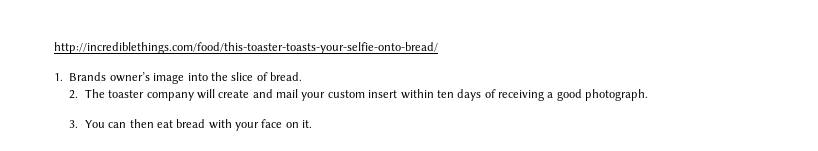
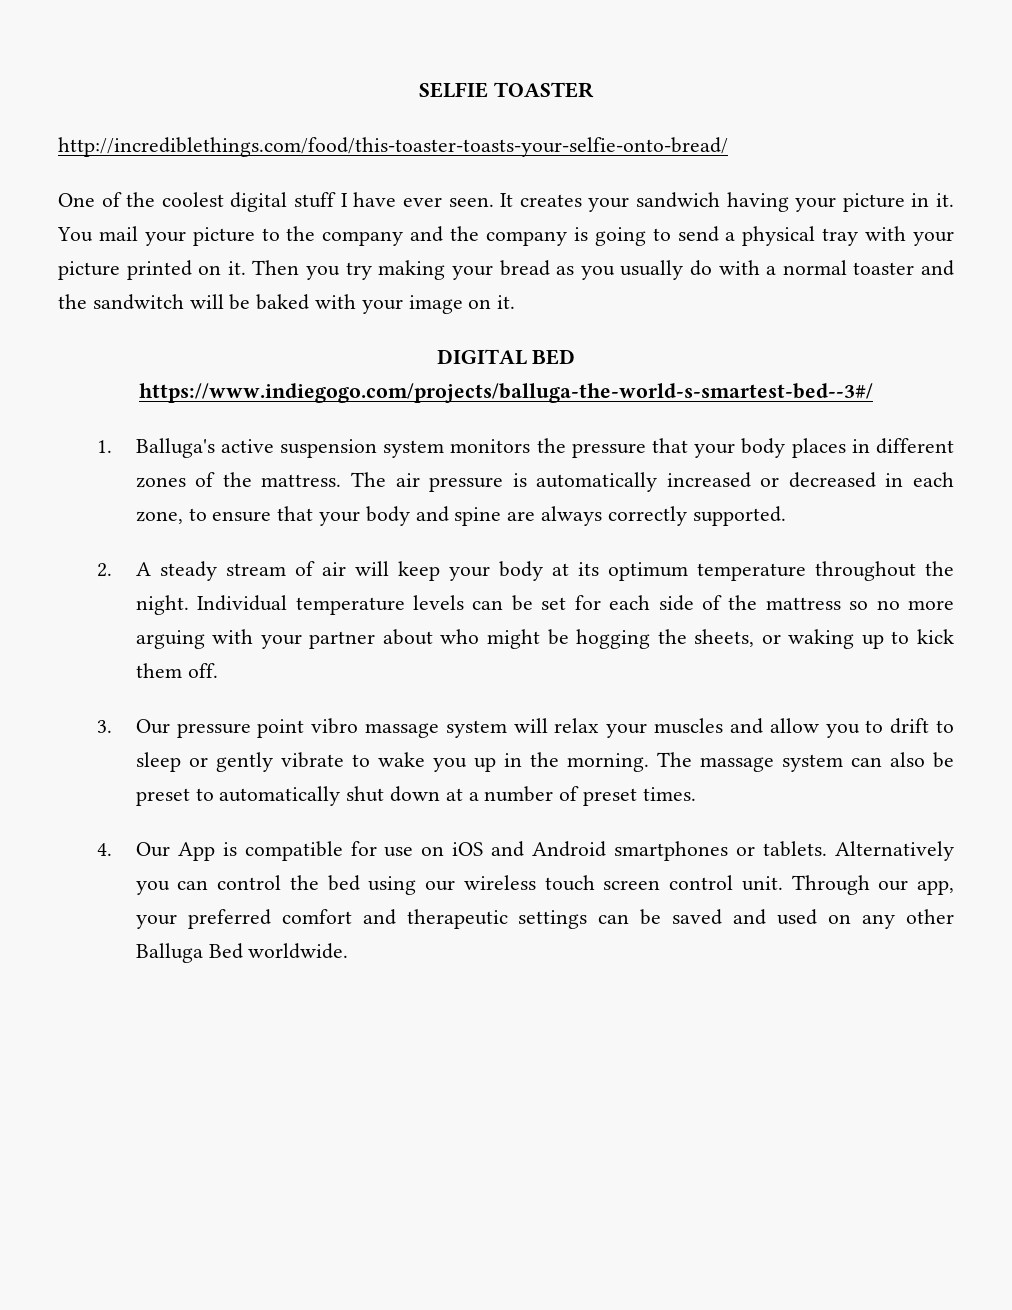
+ SELFIE TOASTER
- 1. Brands owner’s image into the slice of bread.
- 2. The toaster company will create and mail your custom insert within ten days of receiving a good photograph.
- 3. You can then eat bread with your face on it.
+ One of the coolest digital stuff I have ever seen. It creates your sandwich having your picture in it. You mail your picture to the company and the company is going to send a physical tray with your picture printed on it. Then you try making your bread as you usually do with a normal toaster and the sandwitch will be baked with your image on it.
+ DIGITAL BED
+ https://www.indiegogo.com/projects/balluga-the-world-s-smartest-bed--3#/
+ 1. Balluga's active suspension system monitors the pressure that your body places in different zones of the mattress. The air pressure is automatically increased or decreased in each zone, to ensure that your body and spine are always correctly supported.
+ 2. A steady stream of air will keep your body at its optimum temperature throughout the night. Individual temperature levels can be set for each side of the mattress so no more arguing with your partner about who might be hogging the sheets, or waking up to kick them off.
+ 3. Our pressure point vibro massage system will relax your muscles and allow you to drift to sleep or gently vibrate to wake you up in the morning. The massage system can also be preset to automatically shut down at a number of preset times.
+ 4. Our App is compatible for use on iOS and Android smartphones or tablets. Alternatively you can control the bed using our wireless touch screen control unit. Through our app, your preferred comfort and therapeutic settings can be saved and used on any other Balluga Bed worldwide.

